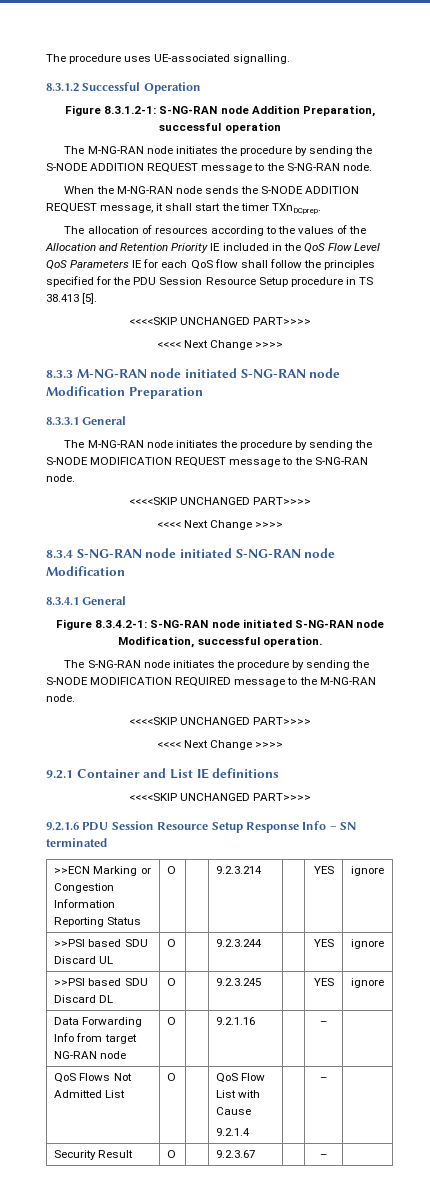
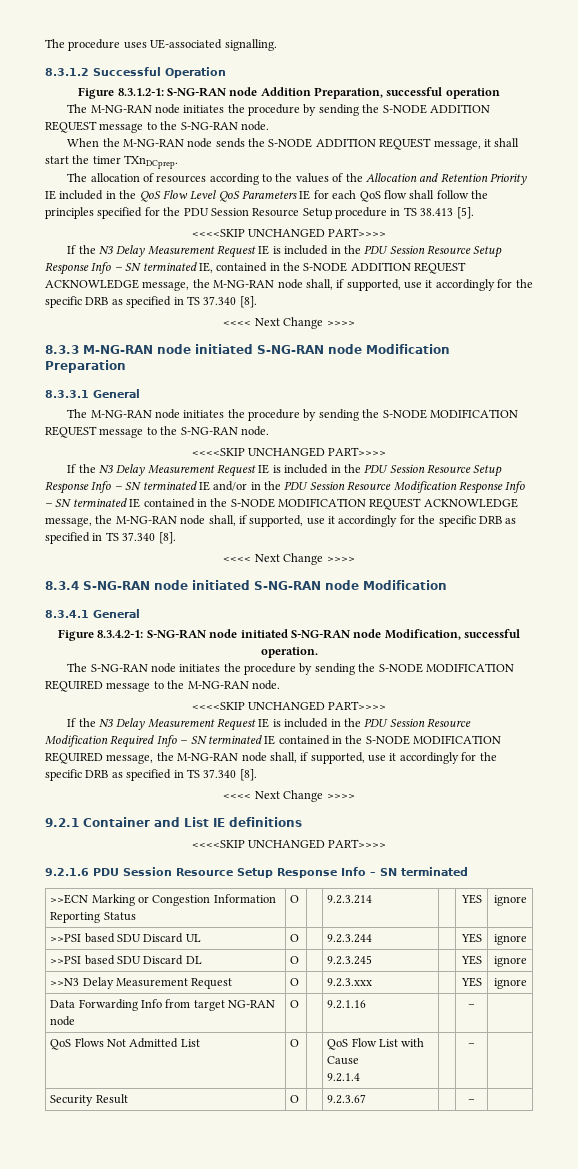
+ If the N3 Delay Measurement Request IE is included in the PDU Session Resource Setup Response Info – SN terminated IE, contained in the S-NODE ADDITION REQUEST ACKNOWLEDGE message, the M-NG-RAN node shall, if supported, use it accordingly for the specific DRB as specified in TS 37.340 [8].
+ If the N3 Delay Measurement Request IE is included in the PDU Session Resource Setup Response Info – SN terminated IE and/or in the PDU Session Resource Modification Response Info – SN terminated IE contained in the S-NODE MODIFICATION REQUEST ACKNOWLEDGE message, the M-NG-RAN node shall, if supported, use it accordingly for the specific DRB as specified in TS 37.340 [8].
+ If the N3 Delay Measurement Request IE is included in the PDU Session Resource Modification Required Info – SN terminated IE contained in the S-NODE MODIFICATION REQUIRED message, the M-NG-RAN node shall, if supported, use it accordingly for the specific DRB as specified in TS 37.340 [8].
+ >>N3 Delay Measurement Request | O | | 9.2.3.xxx | | YES | ignore

